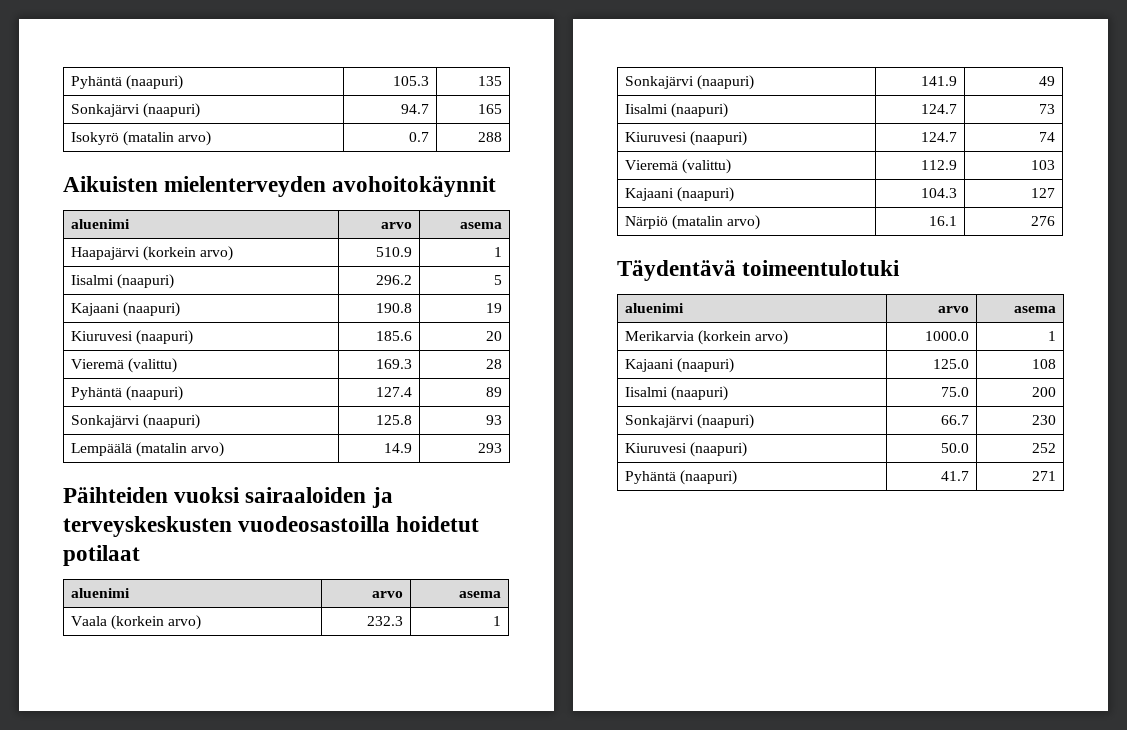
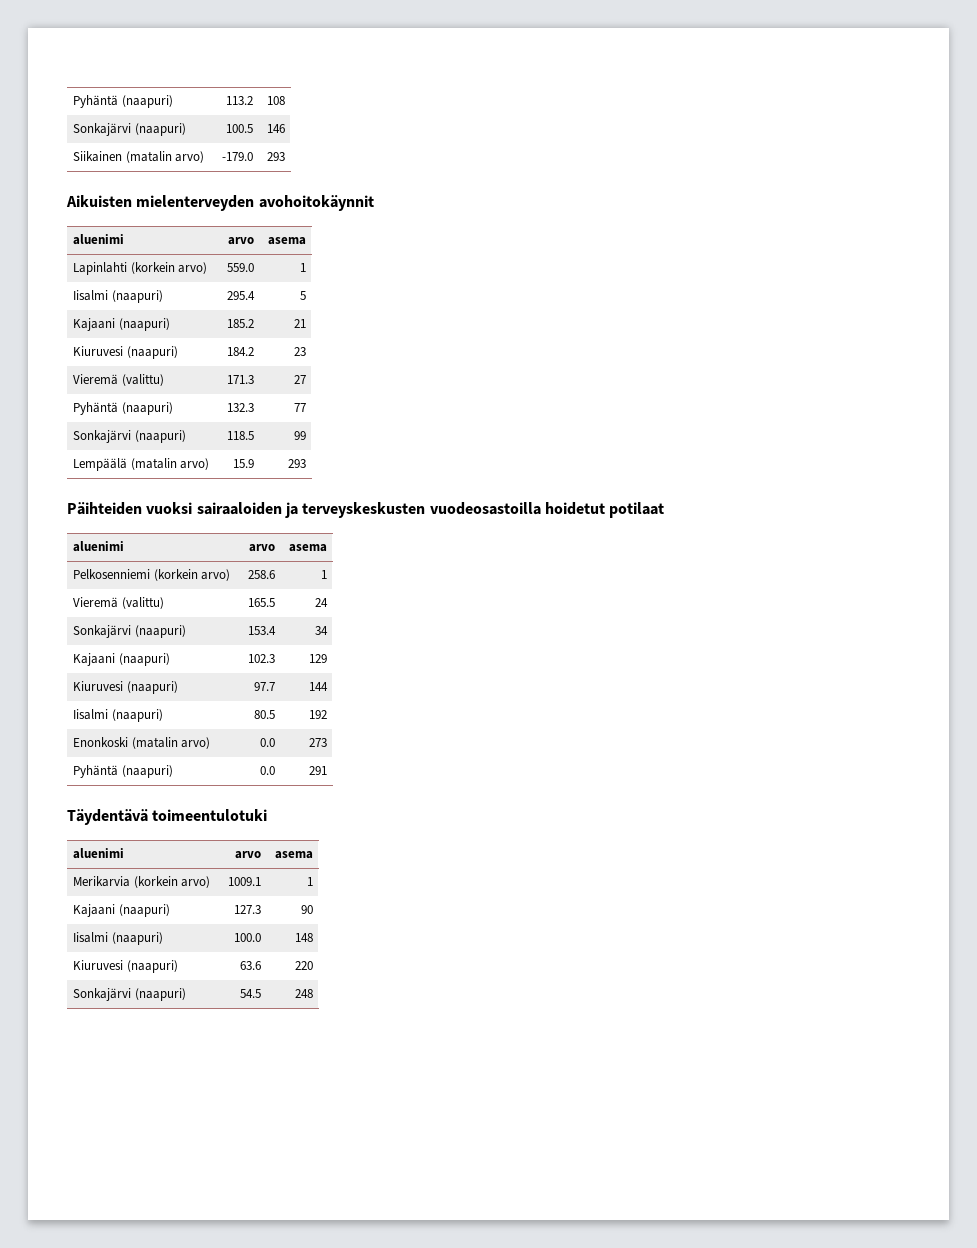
- Pyhäntä (naapuri) | 105.3 | 135
- Sonkajärvi (naapuri) | 94.7 | 165
- Isokyrö (matalin arvo) | 0.7 | 288
+ Pyhäntä (naapuri) | 113.2 | 108
+ Sonkajärvi (naapuri) | 100.5 | 146
+ Siikainen (matalin arvo) | -179.0 | 293
- Haapajärvi (korkein arvo) | 510.9 | 1
+ Lapinlahti (korkein arvo) | 559.0 | 1
- Iisalmi (naapuri) | 296.2 | 5
+ Iisalmi (naapuri) | 295.4 | 5
- Kajaani (naapuri) | 190.8 | 19
- Kiuruvesi (naapuri) | 185.6 | 20
- Vieremä (valittu) | 169.3 | 28
- Pyhäntä (naapuri) | 127.4 | 89
- Sonkajärvi (naapuri) | 125.8 | 93
+ Kajaani (naapuri) | 185.2 | 21
+ Kiuruvesi (naapuri) | 184.2 | 23
+ Vieremä (valittu) | 171.3 | 27
+ Pyhäntä (naapuri) | 132.3 | 77
+ Sonkajärvi (naapuri) | 118.5 | 99
- Lempäälä (matalin arvo) | 14.9 | 293
+ Lempäälä (matalin arvo) | 15.9 | 293
- Vaala (korkein arvo) | 232.3 | 1
- Sonkajärvi (naapuri) | 141.9 | 49
- Iisalmi (naapuri) | 124.7 | 73
- Kiuruvesi (naapuri) | 124.7 | 74
- Vieremä (valittu) | 112.9 | 103
- Kajaani (naapuri) | 104.3 | 127
- Närpiö (matalin arvo) | 16.1 | 276
+ Pelkosenniemi (korkein arvo) | 258.6 | 1
+ Vieremä (valittu) | 165.5 | 24
+ Sonkajärvi (naapuri) | 153.4 | 34
+ Kajaani (naapuri) | 102.3 | 129
+ Kiuruvesi (naapuri) | 97.7 | 144
+ Iisalmi (naapuri) | 80.5 | 192
+ Enonkoski (matalin arvo) | 0.0 | 273
+ Pyhäntä (naapuri) | 0.0 | 291
- Merikarvia (korkein arvo) | 1000.0 | 1
+ Merikarvia (korkein arvo) | 1009.1 | 1
- Kajaani (naapuri) | 125.0 | 108
- Iisalmi (naapuri) | 75.0 | 200
- Sonkajärvi (naapuri) | 66.7 | 230
- Kiuruvesi (naapuri) | 50.0 | 252
- Pyhäntä (naapuri) | 41.7 | 271
+ Kajaani (naapuri) | 127.3 | 90
+ Iisalmi (naapuri) | 100.0 | 148
+ Kiuruvesi (naapuri) | 63.6 | 220
+ Sonkajärvi (naapuri) | 54.5 | 248

